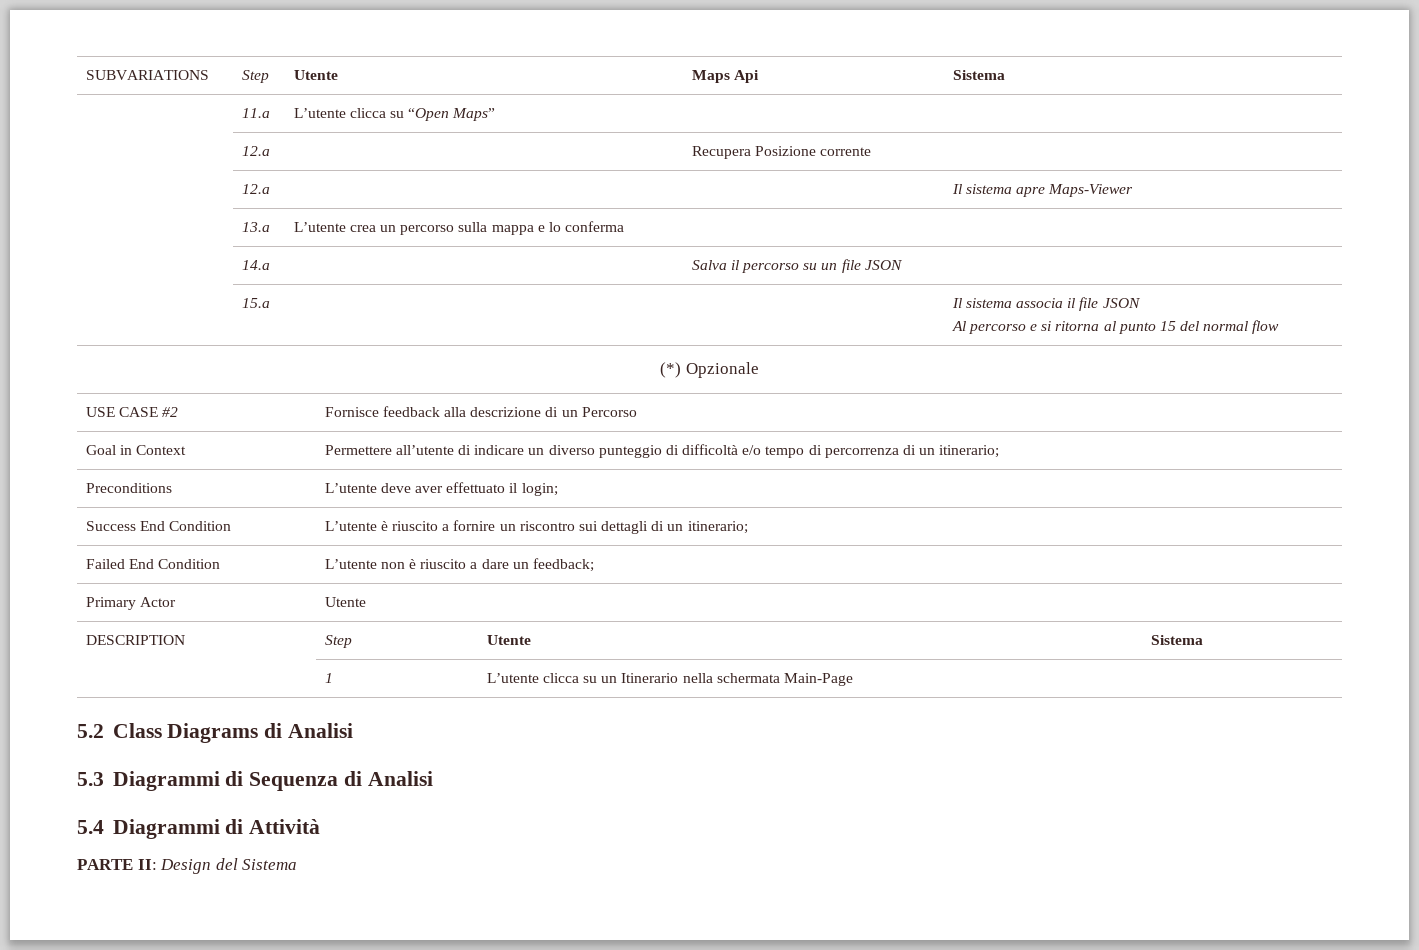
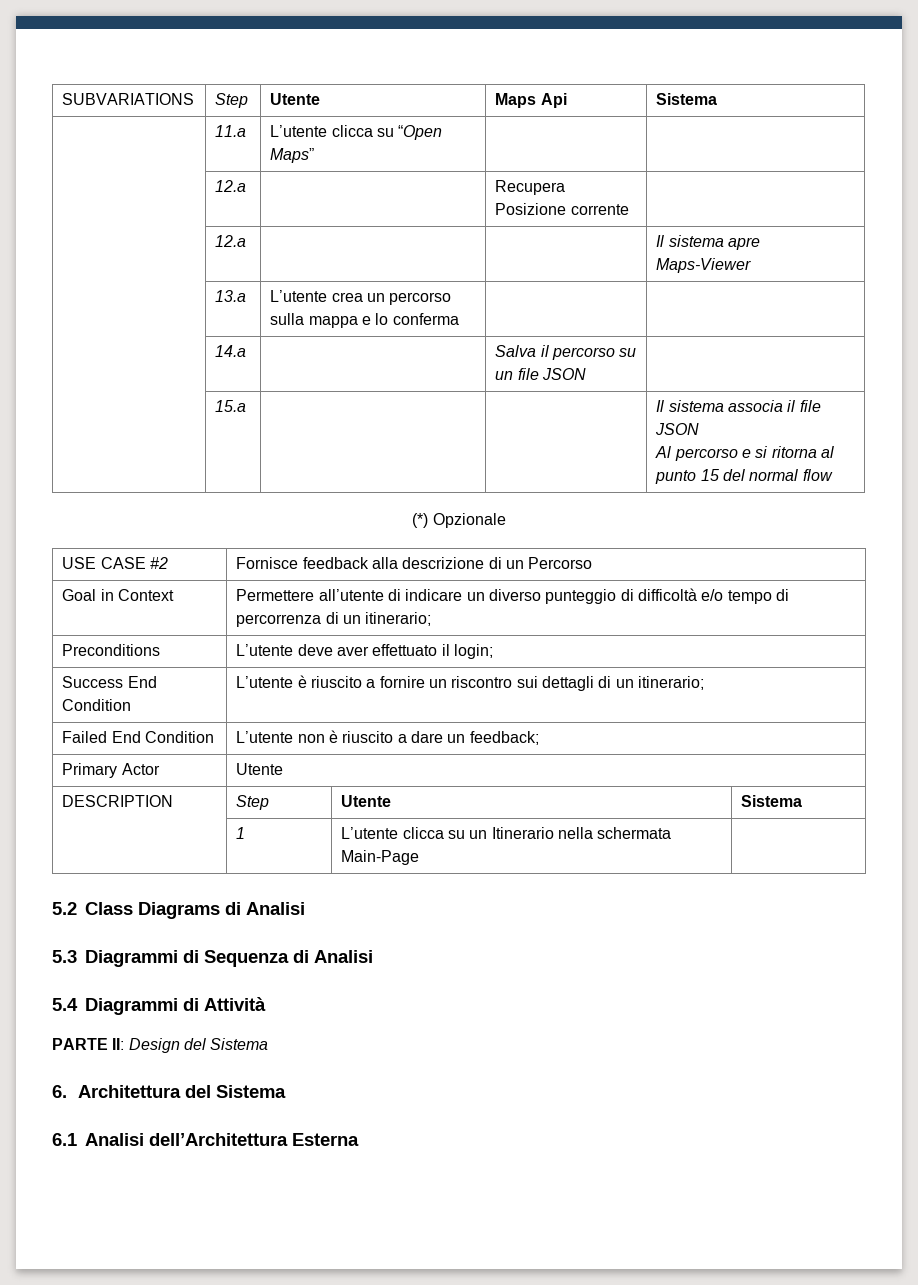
+ 6. Architettura del Sistema
+ 6.1 Analisi dell’Architettura Esterna

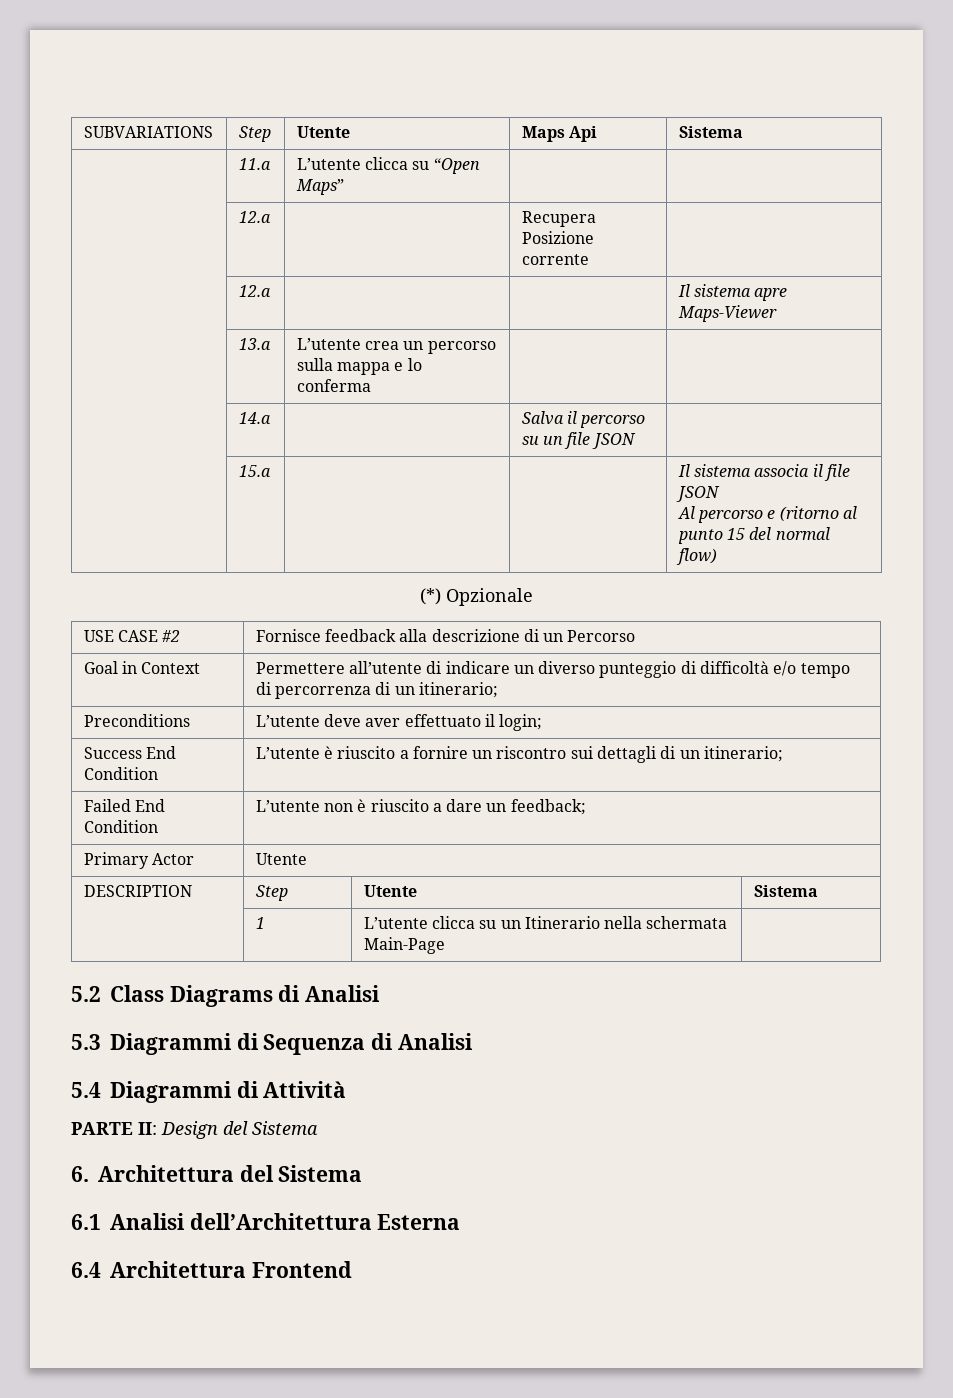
  | 15.a | | | Il sistema associa il file JSON
- Al percorso e si ritorna al punto 15 del normal flow
+ Al percorso e (ritorno al punto 15 del normal flow)
+ 6.4 Architettura Frontend

